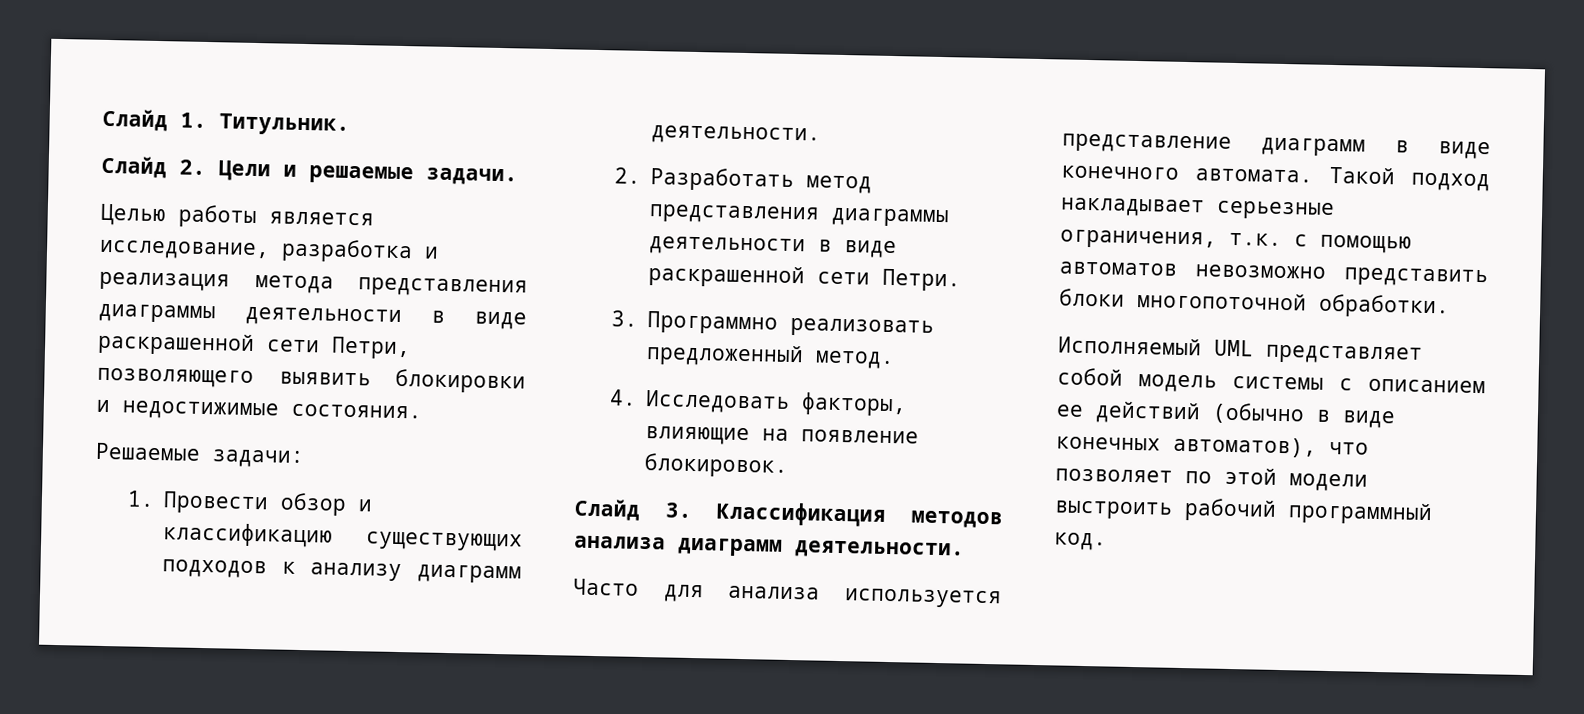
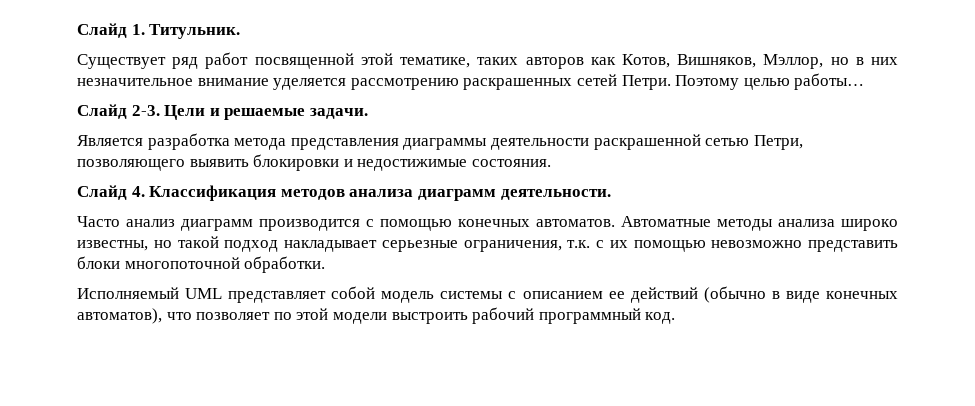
- Слайд 2. Цели и решаемые задачи.
+ Cуществует ряд работ посвященной этой тематике, таких авторов как Котов, Вишняков, Мэллор, но в них незначительное внимание уделяется рассмотрению раскрашенных сетей Петри. Поэтому целью работы…
+ Слайд 2-3. Цели и решаемые задачи.
- Целью работы является исследование, разработка и реализация метода представления диаграммы деятельности в виде раскрашенной сети Петри, позволяющего выявить блокировки и недостижимые состояния.
+ Является разработка метода представления диаграммы деятельности раскрашенной сетью Петри, позволяющего выявить блокировки и недостижимые состояния.
- Решаемые задачи:
- 1. Провести обзор и классификацию существующих подходов к анализу диаграмм деятельности.
- 2. Разработать метод представления диаграммы деятельности в виде раскрашенной сети Петри.
- 3. Программно реализовать предложенный метод.
- 4. Исследовать факторы, влияющие на появление блокировок.
- Слайд 3. Классификация методов анализа диаграмм деятельности.
+ Слайд 4. Классификация методов анализа диаграмм деятельности.
- Часто для анализа используется представление диаграмм в виде конечного автомата. Такой подход накладывает серьезные ограничения, т.к. с помощью автоматов невозможно представить блоки многопоточной обработки.
+ Часто анализ диаграмм производится с помощью конечных автоматов. Автоматные методы анализа широко известны, но такой подход накладывает серьезные ограничения, т.к. с их помощью невозможно представить блоки многопоточной обработки.

